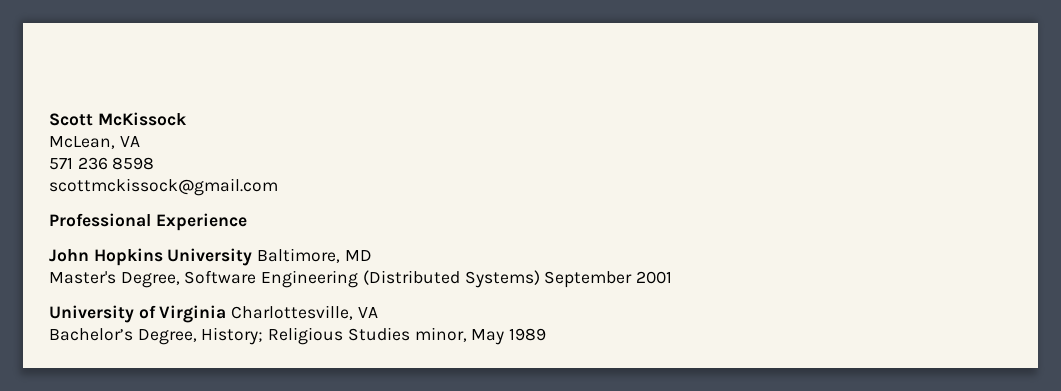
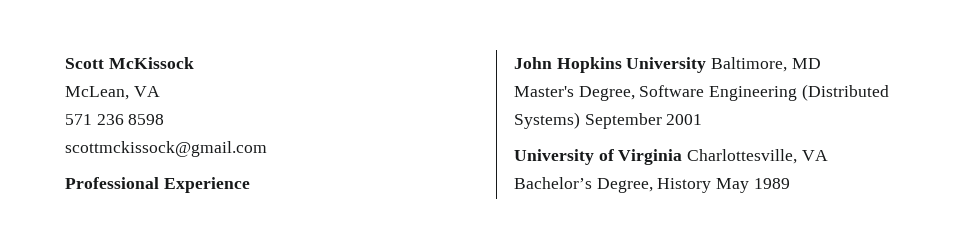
- Bachelor’s Degree, History; Religious Studies minor, May 1989
+ Bachelor’s Degree, History May 1989

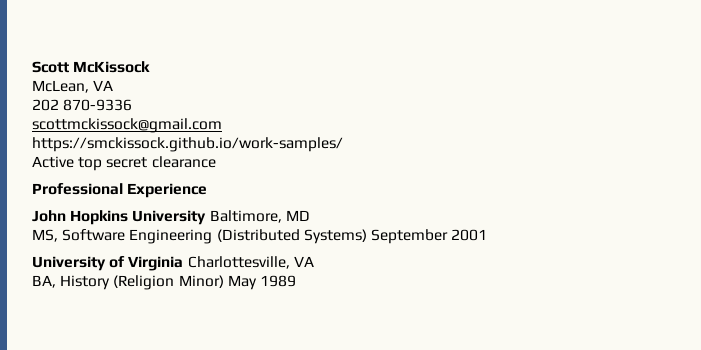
- 571 236 8598
+ 202 870-9336
  scottmckissock@gmail.com
+ https://smckissock.github.io/work-samples/
+ Active top secret clearance
- Master's Degree, Software Engineering (Distributed Systems) September 2001
+ MS, Software Engineering (Distributed Systems) September 2001
- Bachelor’s Degree, History May 1989
+ BA, History (Religion Minor) May 1989

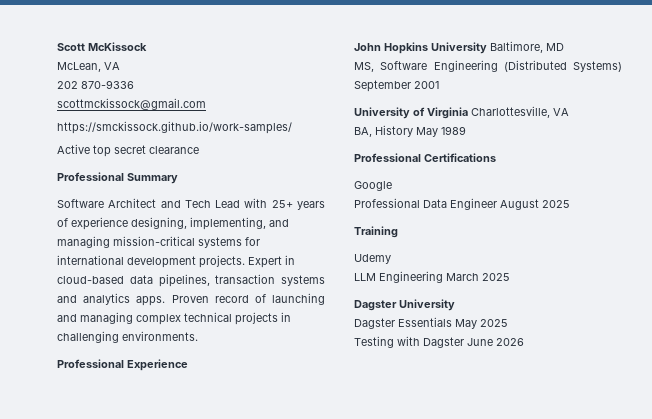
+ Professional Summary
+ Software Architect and Tech Lead with 25+ years of experience designing, implementing, and managing mission-critical systems for international development projects. Expert in cloud-based data pipelines, transaction systems and analytics apps. Proven record of launching and managing complex technical projects in challenging environments.
- BA, History (Religion Minor) May 1989
+ BA, History May 1989
+ Professional Certifications
+ Google
+ Professional Data Engineer August 2025
+ Training
+ Udemy
+ LLM Engineering March 2025
+ Dagster University
+ Dagster Essentials May 2025
+ Testing with Dagster June 2026

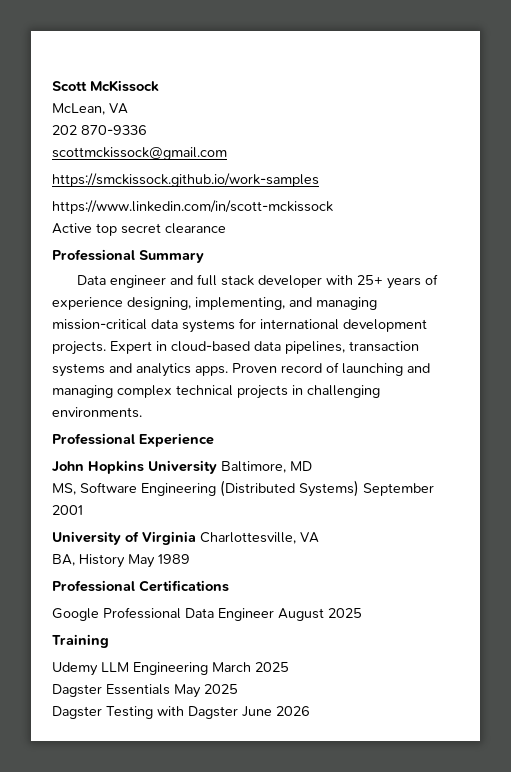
- https://smckissock.github.io/work-samples/
+ https://smckissock.github.io/work-samples
+ https://www.linkedin.com/in/scott-mckissock
- Software Architect and Tech Lead with 25+ years of experience designing, implementing, and managing mission-critical systems for international development projects.
+ Data engineer and full stack developer with 25+ years of experience designing, implementing, and managing mission-critical data systems for international development projects.
- Google
- Professional Data Engineer August 2025
+ Google Professional Data Engineer August 2025
- Udemy
- LLM Engineering March 2025
+ Udemy LLM Engineering March 2025
- Dagster University
- Testing with Dagster June 2026
+ Dagster Testing with Dagster June 2026

